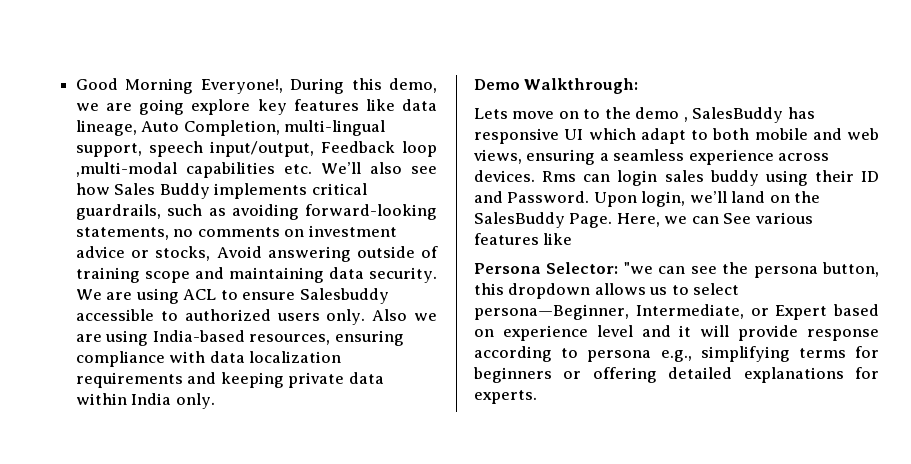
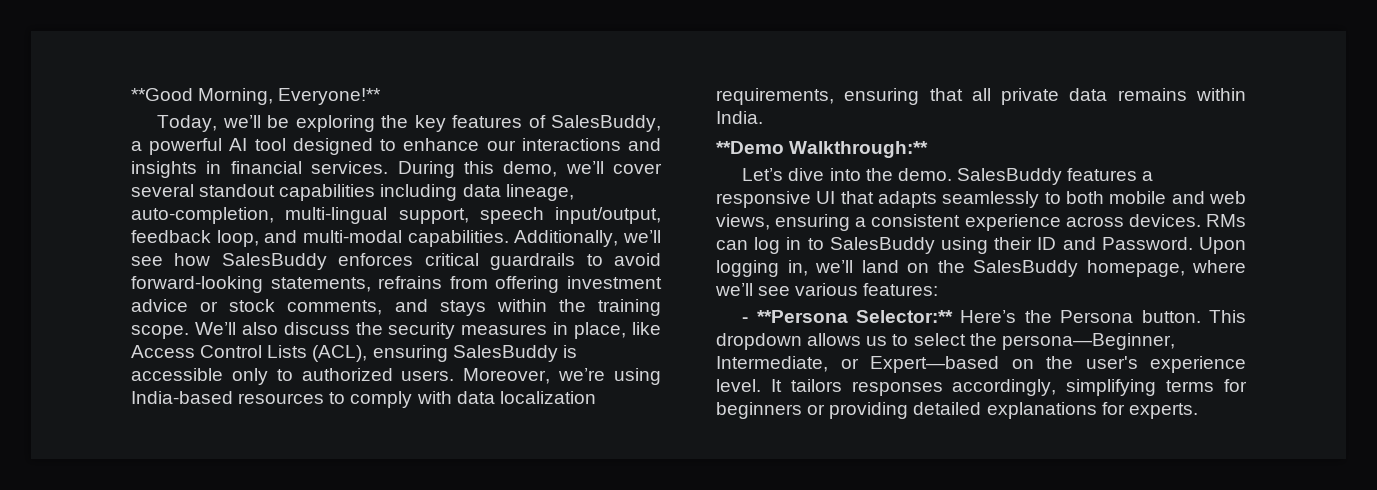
- Good Morning Everyone!, During this demo, we are going explore key features like data lineage, Auto Completion, multi-lingual support, speech input/output, Feedback loop ,multi-modal capabilities etc. We’ll also see how Sales Buddy implements critical guardrails, such as avoiding forward-looking statements, no comments on investment advice or stocks, Avoid answering outside of training scope and maintaining data security. We are using ACL to ensure Salesbuddy accessible to authorized users only. Also we are using India-based resources, ensuring compliance with data localization requirements and keeping private data within India only.
- Demo Walkthrough:
- Lets move on to the demo , SalesBuddy has responsive UI which adapt to both mobile and web views, ensuring a seamless experience across devices.
+ **Good Morning, Everyone!**
+ Today, we’ll be exploring the key features of SalesBuddy, a powerful AI tool designed to enhance our interactions and insights in financial services. During this demo, we’ll cover several standout capabilities including data lineage, auto-completion, multi-lingual support, speech input/output, feedback loop, and multi-modal capabilities. Additionally, we’ll see how SalesBuddy enforces critical guardrails to avoid forward-looking statements, refrains from offering investment advice or stock comments, and stays within the training scope. We’ll also discuss the security measures in place, like Access Control Lists (ACL), ensuring SalesBuddy is accessible only to authorized users. Moreover, we’re using India-based resources to comply with data localization requirements, ensuring that all private data remains within India.
+ **Demo Walkthrough:**
+ Let’s dive into the demo. SalesBuddy features a responsive UI that adapts seamlessly to both mobile and web views, ensuring a consistent experience across devices.
- Rms can login sales buddy using their ID and Password.
+ RMs can log in to SalesBuddy using their ID and Password.
- Upon login, we’ll land on the SalesBuddy Page. Here, we can See various features like
- Persona Selector: "we can see the persona button, this dropdown allows us to select persona—Beginner, Intermediate, or Expert based on experience level and it will provide response according to persona e.g., simplifying terms for beginners or offering detailed explanations for experts.
+ Upon logging in, we’ll land on the SalesBuddy homepage, where we’ll see various features:
+ - **Persona Selector:** Here’s the Persona button. This dropdown allows us to select the persona—Beginner, Intermediate, or Expert—based on the user's experience level. It tailors responses accordingly, simplifying terms for beginners or providing detailed explanations for experts.

